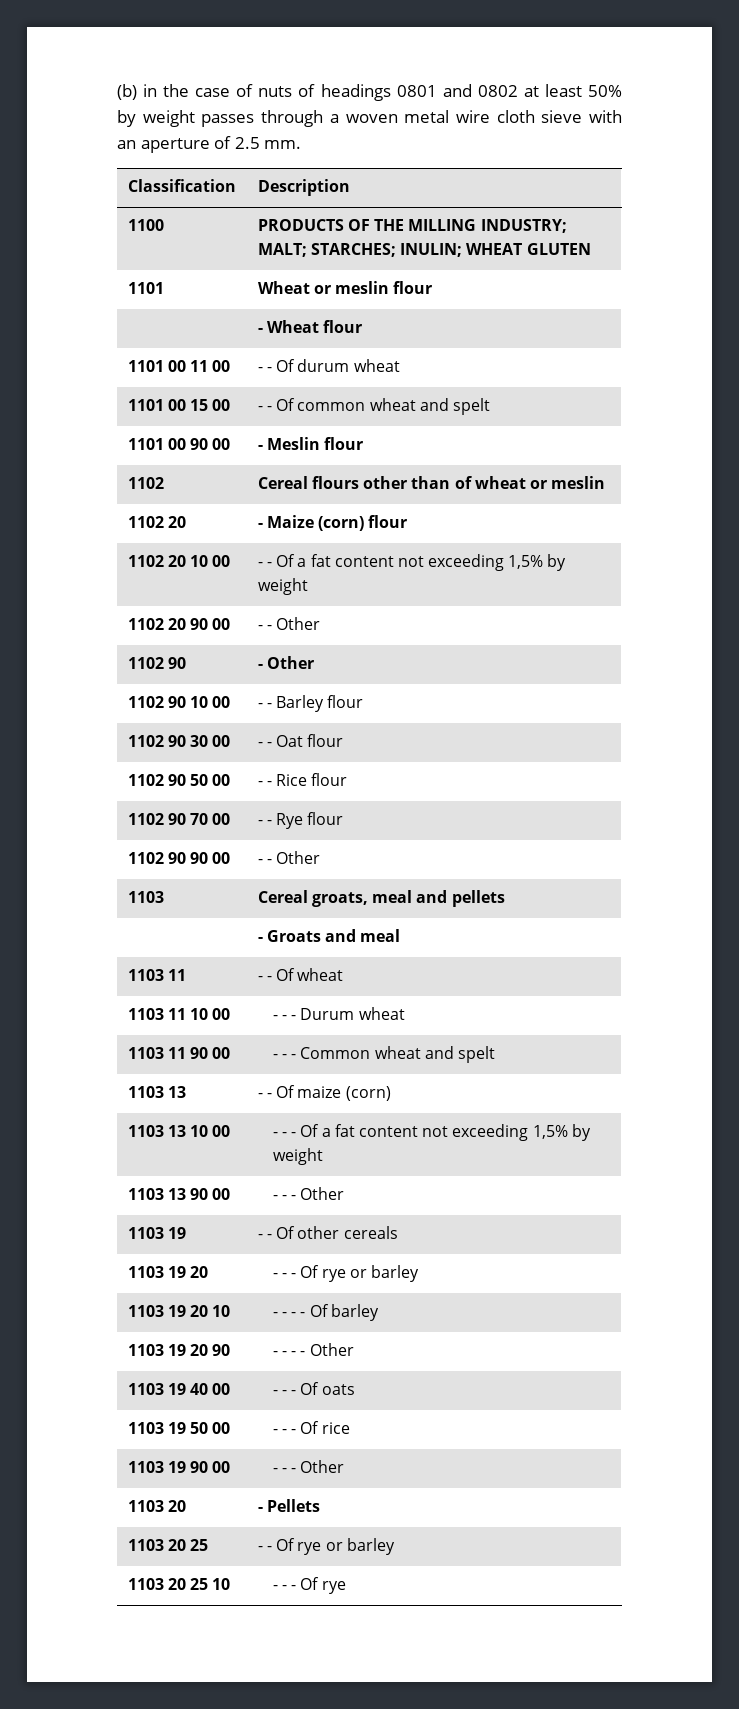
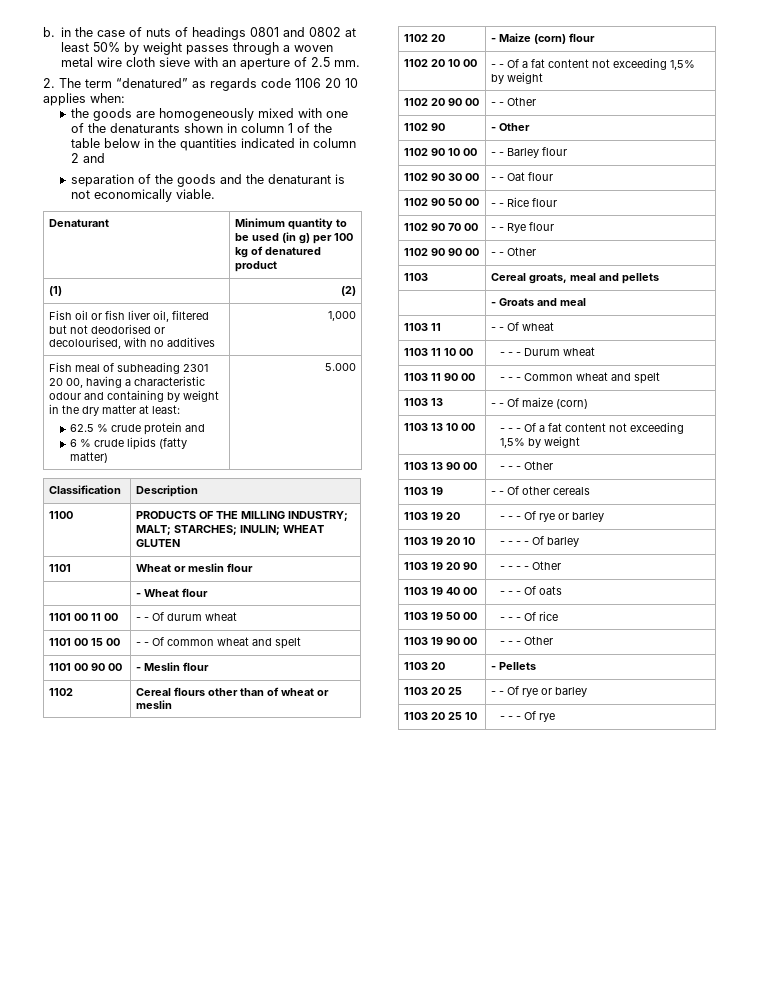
- (b) in the case of nuts of headings 0801 and 0802 at least 50% by weight passes through a woven metal wire cloth sieve with an aperture of 2.5 mm.
+ b. in the case of nuts of headings 0801 and 0802 at least 50% by weight passes through a woven metal wire cloth sieve with an aperture of 2.5 mm.
+ 2. The term “denatured” as regards code 1106 20 10 applies when:
+ the goods are homogeneously mixed with one of the denaturants shown in column 1 of the table below in the quantities indicated in column 2 and
+ separation of the goods and the denaturant is not economically viable.
+ Denaturant | Minimum quantity to be used (in g) per 100 kg of denatured product
+ (1) | (2)
+ Fish oil or fish liver oil, filtered but not deodorised or decolourised, with no additives | 1,000
+ Fish meal of subheading 2301 20 00, having a characteristic odour and containing by weight in the dry matter at least:
+ 62.5 % crude protein and
+ 6 % crude lipids (fatty matter) | 5.000

